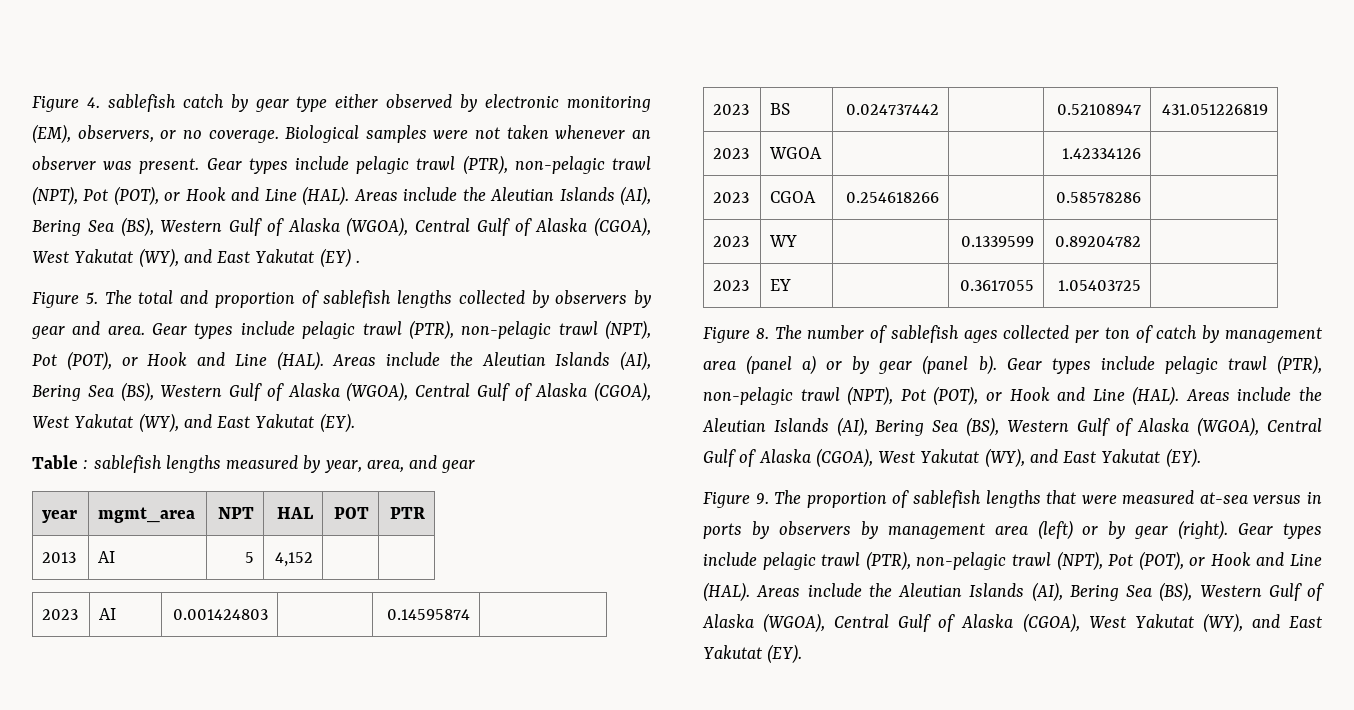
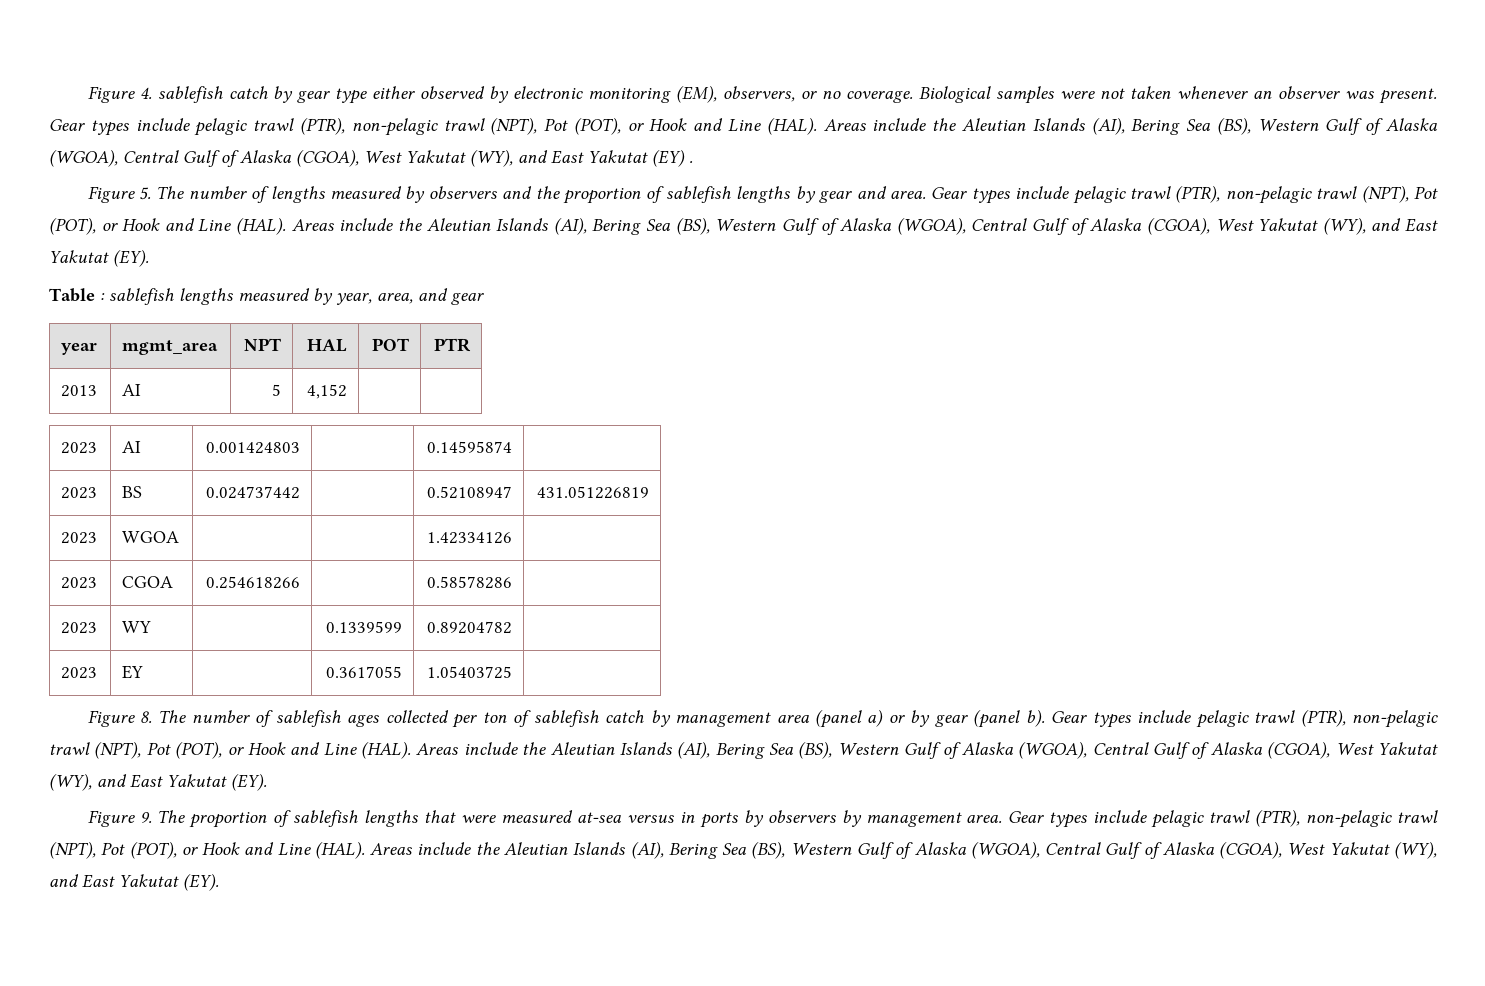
- Figure 5. The total and proportion of sablefish lengths collected by observers by gear and area.
+ Figure 5. The number of lengths measured by observers and the proportion of sablefish lengths by gear and area.
- Figure 8. The number of sablefish ages collected per ton of catch by management area (panel a) or by gear (panel b).
+ Figure 8. The number of sablefish ages collected per ton of sablefish catch by management area (panel a) or by gear (panel b).
- Figure 9. The proportion of sablefish lengths that were measured at-sea versus in ports by observers by management area (left) or by gear (right).
+ Figure 9. The proportion of sablefish lengths that were measured at-sea versus in ports by observers by management area.

